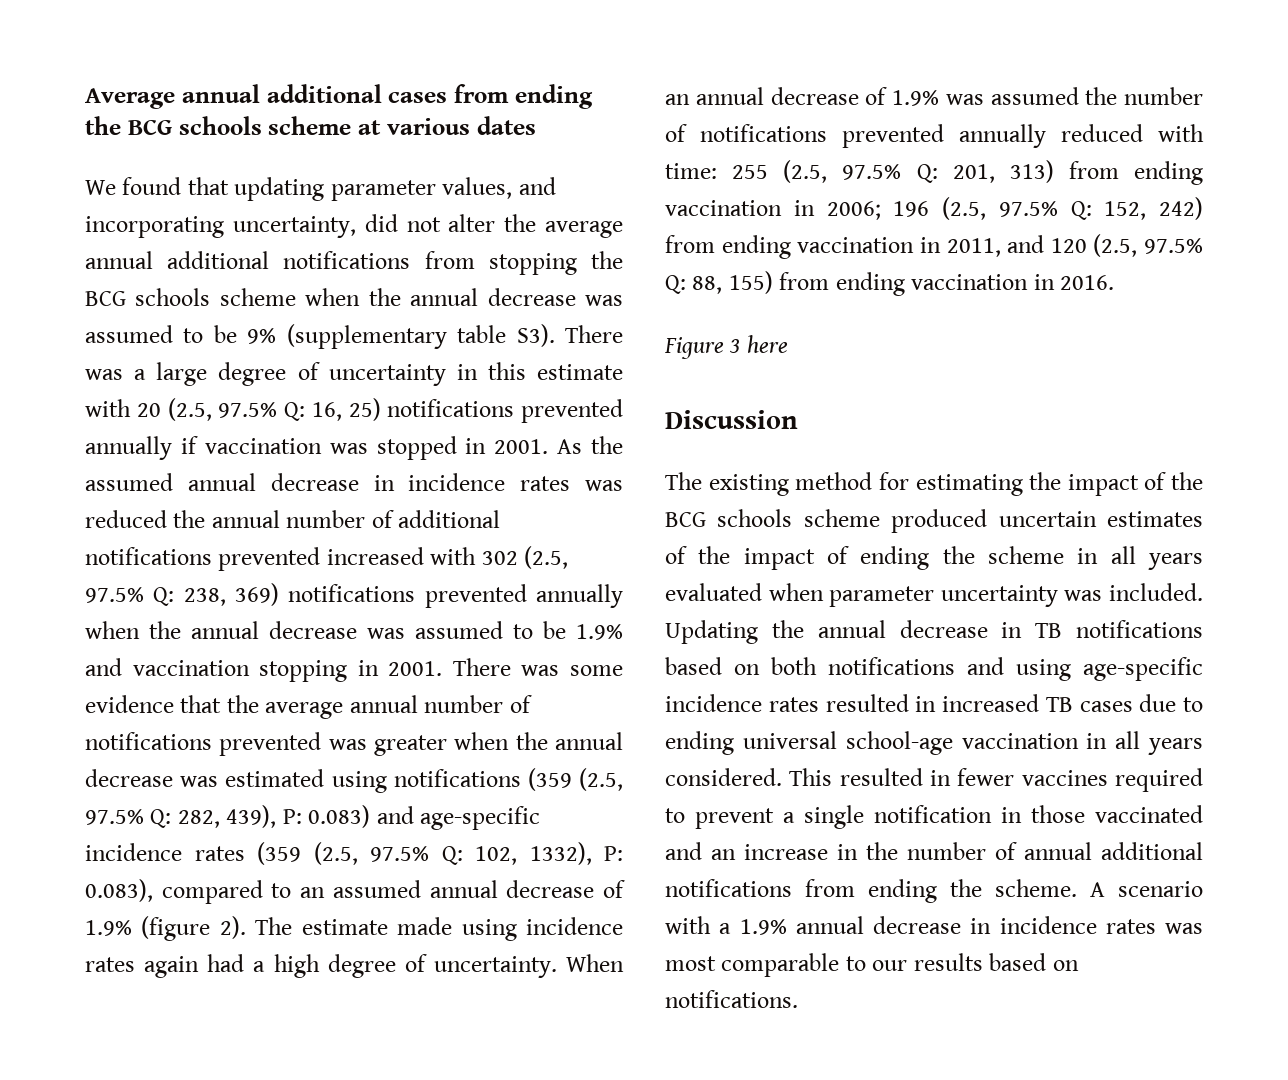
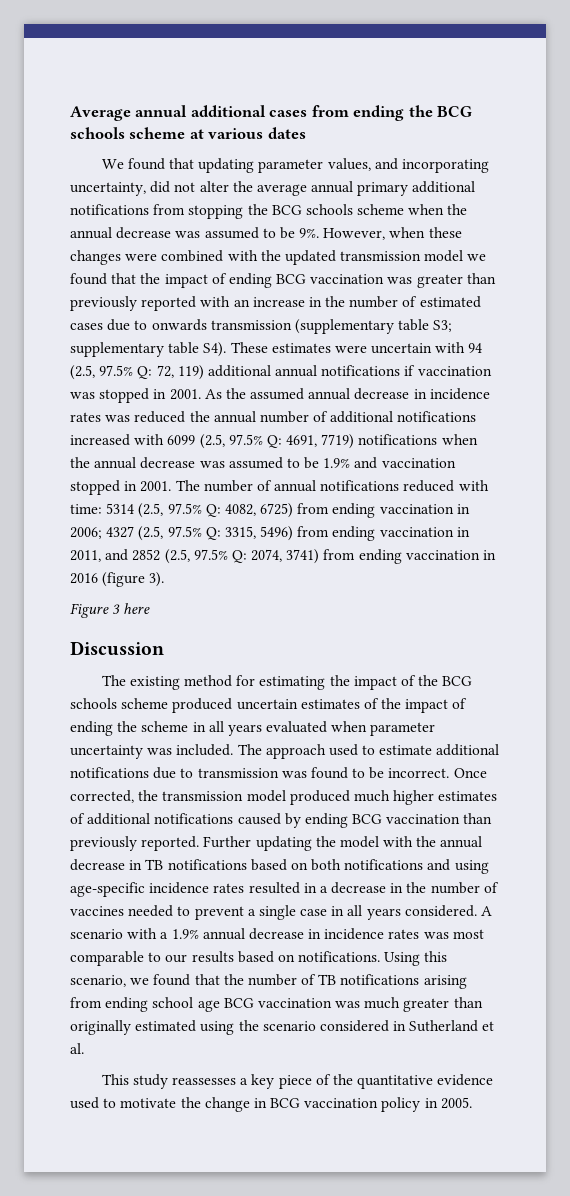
- We found that updating parameter values, and incorporating uncertainty, did not alter the average annual additional notifications from stopping the BCG schools scheme when the annual decrease was assumed to be 9% (supplementary table S3). There was a large degree of uncertainty in this estimate with 20 (2.5, 97.5% Q: 16, 25) notifications prevented annually if vaccination was stopped in 2001.
+ We found that updating parameter values, and incorporating uncertainty, did not alter the average annual primary additional notifications from stopping the BCG schools scheme when the annual decrease was assumed to be 9%. However, when these changes were combined with the updated transmission model we found that the impact of ending BCG vaccination was greater than previously reported with an increase in the number of estimated cases due to onwards transmission (supplementary table S3; supplementary table S4). These estimates were uncertain with 94 (2.5, 97.5% Q: 72, 119) additional annual notifications if vaccination was stopped in 2001.
- As the assumed annual decrease in incidence rates was reduced the annual number of additional notifications prevented increased with 302 (2.5, 97.5% Q: 238, 369) notifications prevented annually when the annual decrease was assumed to be 1.9% and vaccination stopping in 2001. There was some evidence that the average annual number of notifications prevented was greater when the annual decrease was estimated using notifications (359 (2.5, 97.5% Q: 282, 439), P: 0.083) and age-specific incidence rates (359 (2.5, 97.5% Q: 102, 1332), P: 0.083), compared to an assumed annual decrease of 1.9% (figure 2). The estimate made using incidence rates again had a high degree of uncertainty. When an annual decrease of 1.9% was assumed the number of notifications prevented annually reduced with time: 255 (2.5, 97.5% Q: 201, 313) from ending vaccination in 2006; 196 (2.5, 97.5% Q: 152, 242) from ending vaccination in 2011, and 120 (2.5, 97.5% Q: 88, 155) from ending vaccination in 2016.
+ As the assumed annual decrease in incidence rates was reduced the annual number of additional notifications increased with 6099 (2.5, 97.5% Q: 4691, 7719) notifications when the annual decrease was assumed to be 1.9% and vaccination stopped in 2001. The number of annual notifications reduced with time: 5314 (2.5, 97.5% Q: 4082, 6725) from ending vaccination in 2006; 4327 (2.5, 97.5% Q: 3315, 5496) from ending vaccination in 2011, and 2852 (2.5, 97.5% Q: 2074, 3741) from ending vaccination in 2016 (figure 3).
- Updating the annual decrease in TB notifications based on both notifications and using age-specific incidence rates resulted in increased TB cases due to ending universal school-age vaccination in all years considered. This resulted in fewer vaccines required to prevent a single notification in those vaccinated and an increase in the number of annual additional notifications from ending the scheme.
+ The approach used to estimate additional notifications due to transmission was found to be incorrect. Once corrected, the transmission model produced much higher estimates of additional notifications caused by ending BCG vaccination than previously reported. Further updating the model with the annual decrease in TB notifications based on both notifications and using age-specific incidence rates resulted in a decrease in the number of vaccines needed to prevent a single case in all years considered.
+ Using this scenario, we found that the number of TB notifications arising from ending school age BCG vaccination was much greater than originally estimated using the scenario considered in Sutherland et al.
+ This study reassesses a key piece of the quantitative evidence used to motivate the change in BCG vaccination policy in 2005.

